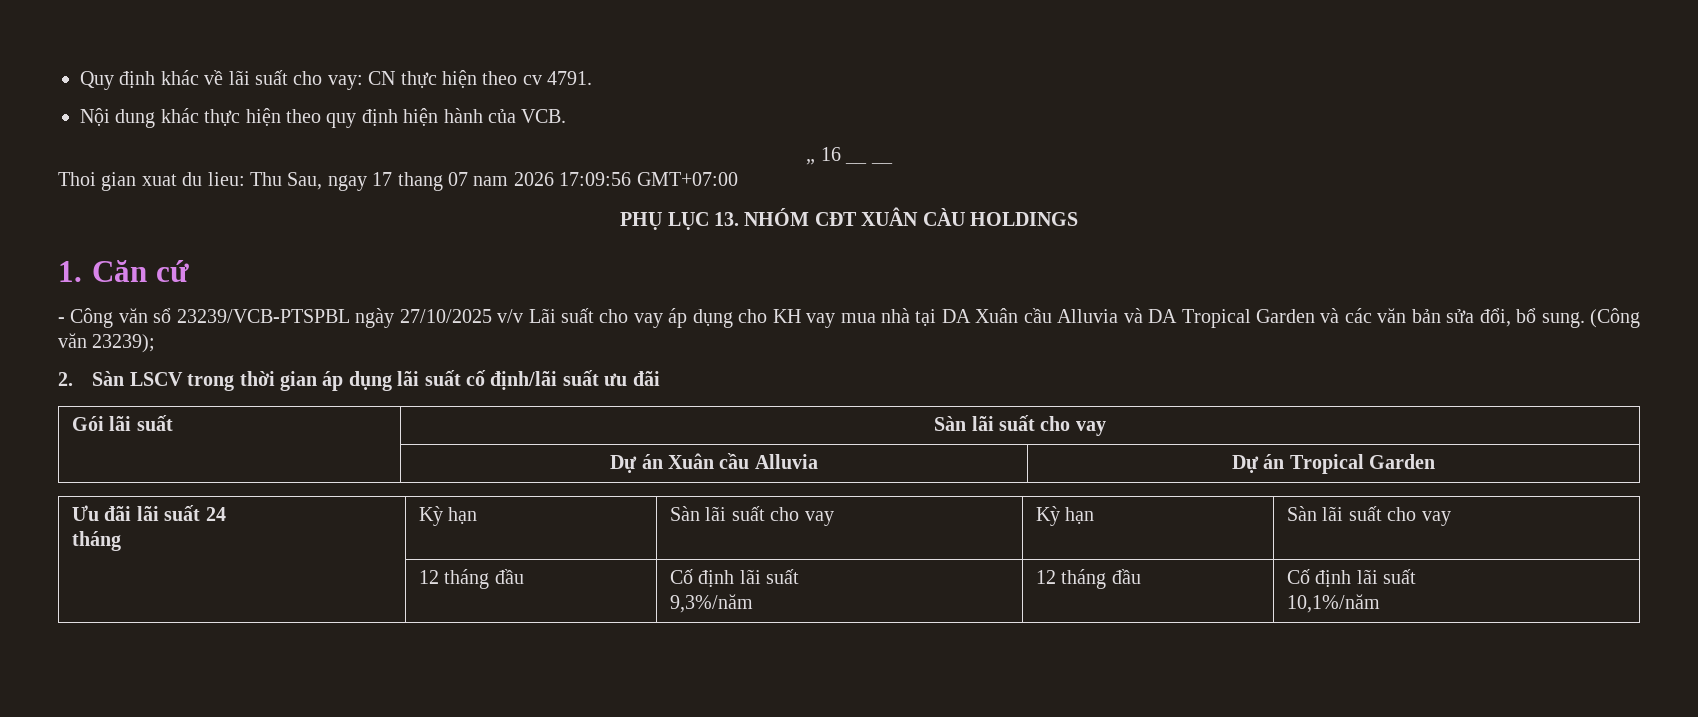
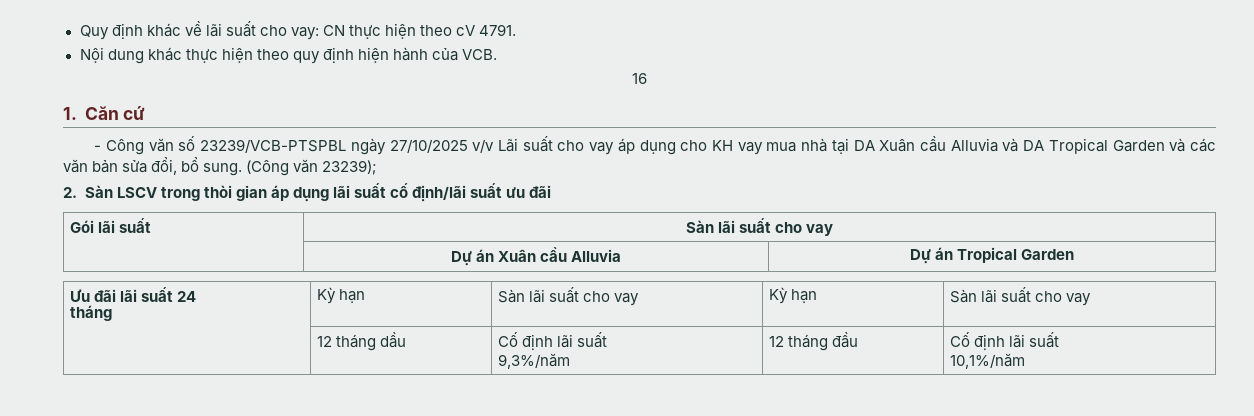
- Quy định khác về lãi suất cho vay: CN thực hiện theo cv 4791.
+ Quy định khác về lãi suất cho vay: CN thực hiện theo cV 4791.
- „ 16 __ __
- Thoi gian xuat du lieu: Thu Sau, ngay 17 thang 07 nam 2026 17:09:56 GMT+07:00
- PHỤ LỤC 13. NHÓM CĐT XUÂN CÀU HOLDINGS
+ 16
- - Công văn sổ 23239/VCB-PTSPBL ngày 27/10/2025 v/v Lãi suất cho vay áp dụng cho KH vay mua nhà tại DA Xuân cầu Alluvia và DA Tropical Garden và các văn bản sửa đổi, bổ sung.
+ - Công văn số 23239/VCB-PTSPBL ngày 27/10/2025 v/v Lãi suất cho vay áp dụng cho KH vay mua nhà tại DA Xuân cầu Alluvia và DA Tropical Garden và các văn bản sửa đổi, bổ sung.
- 2. Sàn LSCV trong thời gian áp dụng lãi suất cố định/lãi suất ưu đãi
+ 2. Sàn LSCV trong thòi gian áp dụng lãi suất cố định/lãi suất ưu đãi
  Ưu đãi lãi suất 24
  tháng | Kỳ hạn | Sàn lãi suất cho vay | Kỳ hạn | Sàn lãi suất cho vay
- | 12 tháng đầu | Cố định lãi suất
+ | 12 tháng dầu | Cố định lãi suất

